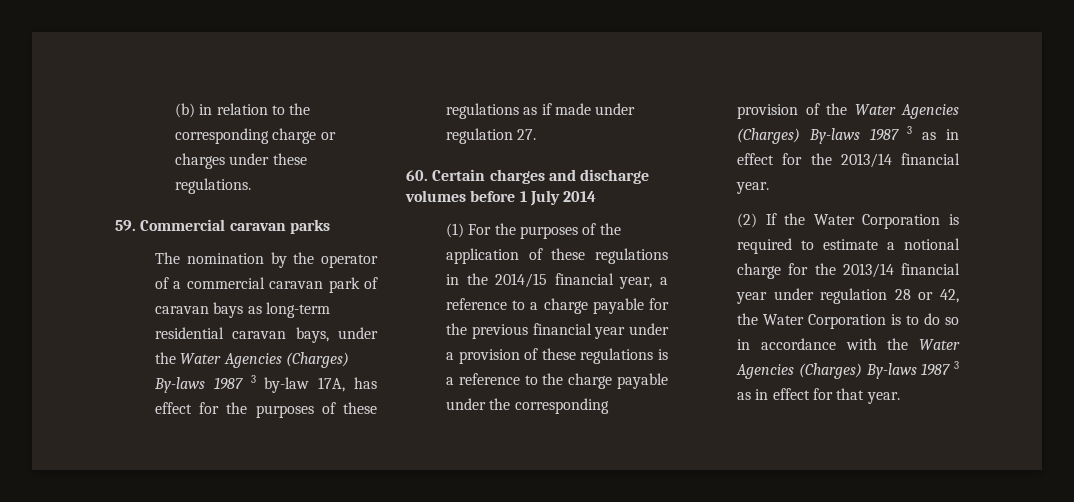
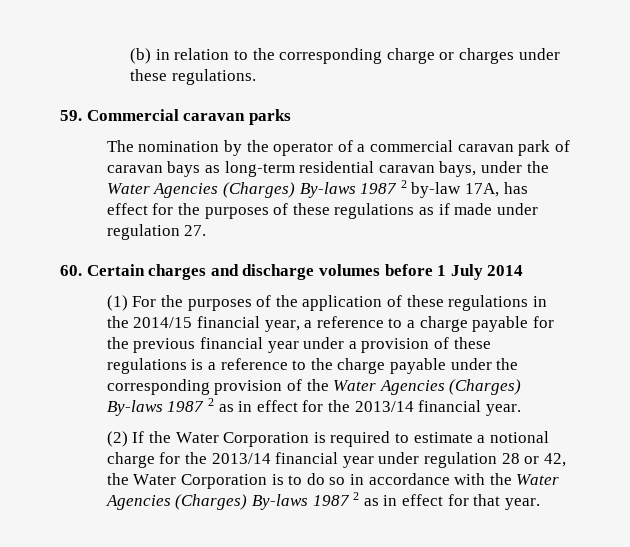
- The nomination by the operator of a commercial caravan park of caravan bays as long-term residential caravan bays, under the Water Agencies (Charges) By-laws 1987 3 by-law 17A, has effect for the purposes of these regulations as if made under regulation 27.
+ The nomination by the operator of a commercial caravan park of caravan bays as long-term residential caravan bays, under the Water Agencies (Charges) By-laws 1987 2 by-law 17A, has effect for the purposes of these regulations as if made under regulation 27.
- (1) For the purposes of the application of these regulations in the 2014/15 financial year, a reference to a charge payable for the previous financial year under a provision of these regulations is a reference to the charge payable under the corresponding provision of the Water Agencies (Charges) By-laws 1987 3 as in effect for the 2013/14 financial year.
+ (1) For the purposes of the application of these regulations in the 2014/15 financial year, a reference to a charge payable for the previous financial year under a provision of these regulations is a reference to the charge payable under the corresponding provision of the Water Agencies (Charges) By-laws 1987 2 as in effect for the 2013/14 financial year.
- (2) If the Water Corporation is required to estimate a notional charge for the 2013/14 financial year under regulation 28 or 42, the Water Corporation is to do so in accordance with the Water Agencies (Charges) By-laws 1987 3 as in effect for that year.
+ (2) If the Water Corporation is required to estimate a notional charge for the 2013/14 financial year under regulation 28 or 42, the Water Corporation is to do so in accordance with the Water Agencies (Charges) By-laws 1987 2 as in effect for that year.

